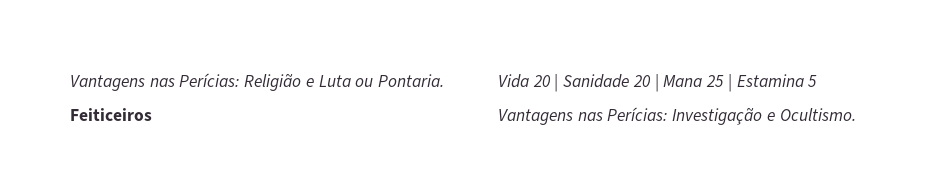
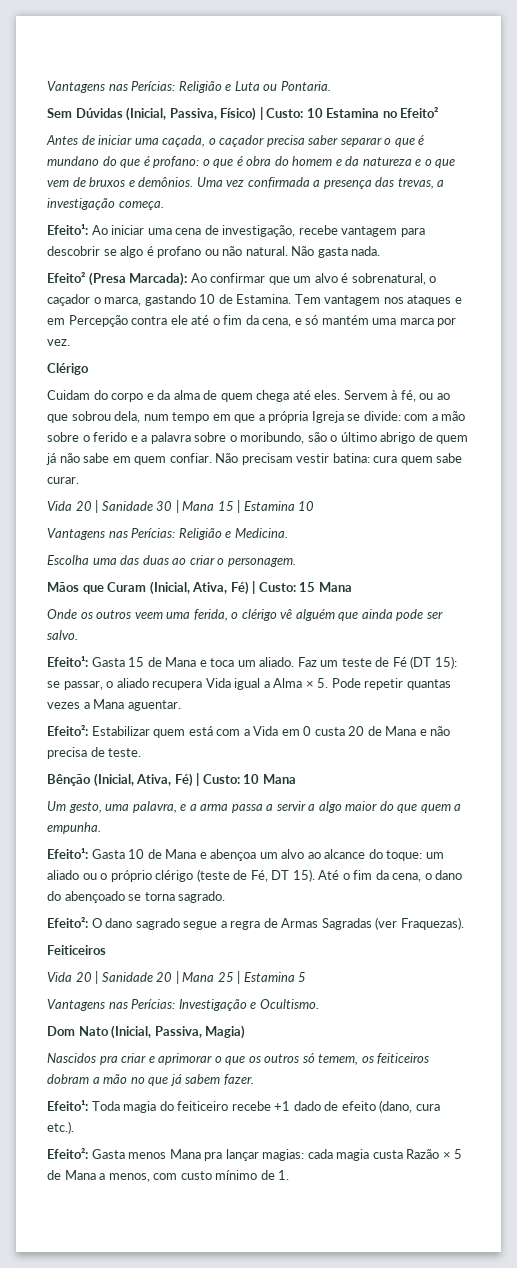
+ Sem Dúvidas (Inicial, Passiva, Físico) | Custo: 10 Estamina no Efeito²
+ Antes de iniciar uma caçada, o caçador precisa saber separar o que é mundano do que é profano: o que é obra do homem e da natureza e o que vem de bruxos e demônios. Uma vez confirmada a presença das trevas, a investigação começa.
+ Efeito¹: Ao iniciar uma cena de investigação, recebe vantagem para descobrir se algo é profano ou não natural. Não gasta nada.
+ Efeito² (Presa Marcada): Ao confirmar que um alvo é sobrenatural, o caçador o marca, gastando 10 de Estamina. Tem vantagem nos ataques e em Percepção contra ele até o fim da cena, e só mantém uma marca por vez.
+ Clérigo
+ Cuidam do corpo e da alma de quem chega até eles. Servem à fé, ou ao que sobrou dela, num tempo em que a própria Igreja se divide: com a mão sobre o ferido e a palavra sobre o moribundo, são o último abrigo de quem já não sabe em quem confiar. Não precisam vestir batina: cura quem sabe curar.
+ Vida 20 | Sanidade 30 | Mana 15 | Estamina 10
+ Vantagens nas Perícias: Religião e Medicina.
+ Escolha uma das duas ao criar o personagem.
+ Mãos que Curam (Inicial, Ativa, Fé) | Custo: 15 Mana
+ Onde os outros veem uma ferida, o clérigo vê alguém que ainda pode ser salvo.
+ Efeito¹: Gasta 15 de Mana e toca um aliado. Faz um teste de Fé (DT 15): se passar, o aliado recupera Vida igual a Alma × 5. Pode repetir quantas vezes a Mana aguentar.
+ Efeito²: Estabilizar quem está com a Vida em 0 custa 20 de Mana e não precisa de teste.
+ Bênção (Inicial, Ativa, Fé) | Custo: 10 Mana
+ Um gesto, uma palavra, e a arma passa a servir a algo maior do que quem a empunha.
+ Efeito¹: Gasta 10 de Mana e abençoa um alvo ao alcance do toque: um aliado ou o próprio clérigo (teste de Fé, DT 15). Até o fim da cena, o dano do abençoado se torna sagrado.
+ Efeito²: O dano sagrado segue a regra de Armas Sagradas (ver Fraquezas).
+ Dom Nato (Inicial, Passiva, Magia)
+ Nascidos pra criar e aprimorar o que os outros só temem, os feiticeiros dobram a mão no que já sabem fazer.
+ Efeito¹: Toda magia do feiticeiro recebe +1 dado de efeito (dano, cura etc.).
+ Efeito²: Gasta menos Mana pra lançar magias: cada magia custa Razão × 5 de Mana a menos, com custo mínimo de 1.

